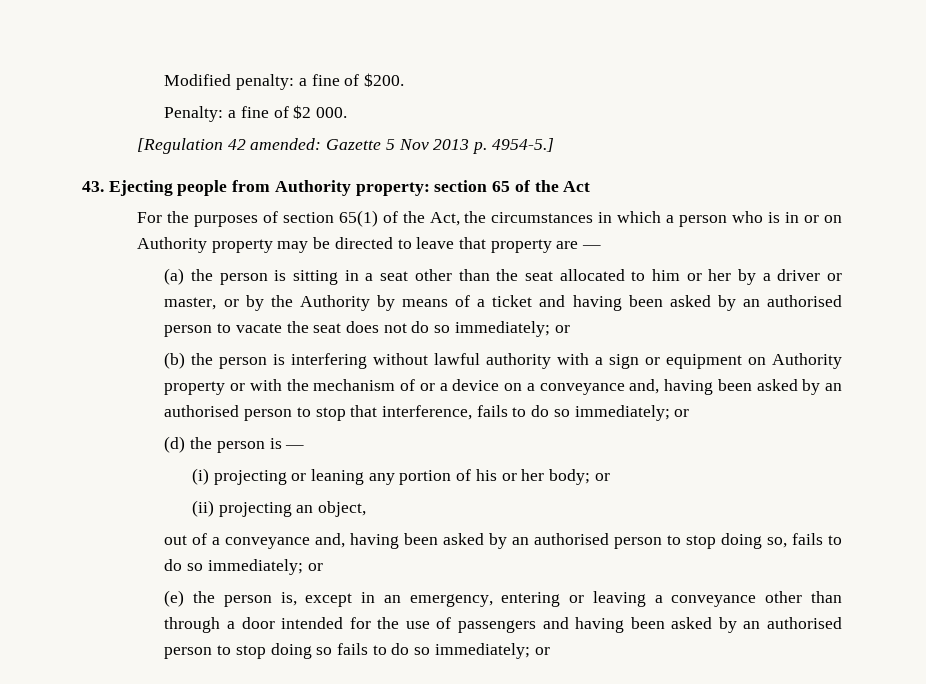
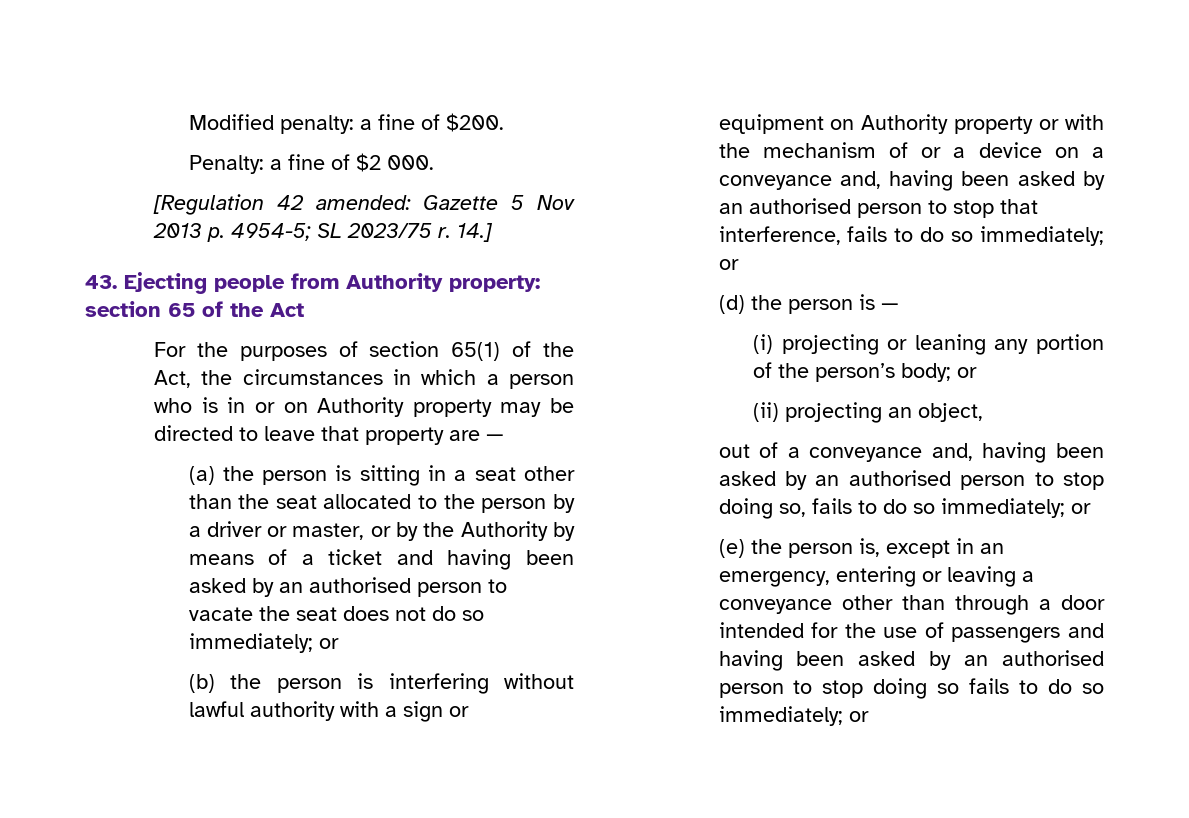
- [Regulation 42 amended: Gazette 5 Nov 2013 p. 4954-5.]
+ [Regulation 42 amended: Gazette 5 Nov 2013 p. 4954-5; SL 2023/75 r. 14.]
- (a) the person is sitting in a seat other than the seat allocated to him or her by a driver or master, or by the Authority by means of a ticket and having been asked by an authorised person to vacate the seat does not do so immediately; or
+ (a) the person is sitting in a seat other than the seat allocated to the person by a driver or master, or by the Authority by means of a ticket and having been asked by an authorised person to vacate the seat does not do so immediately; or
- (i) projecting or leaning any portion of his or her body; or
+ (i) projecting or leaning any portion of the person’s body; or

